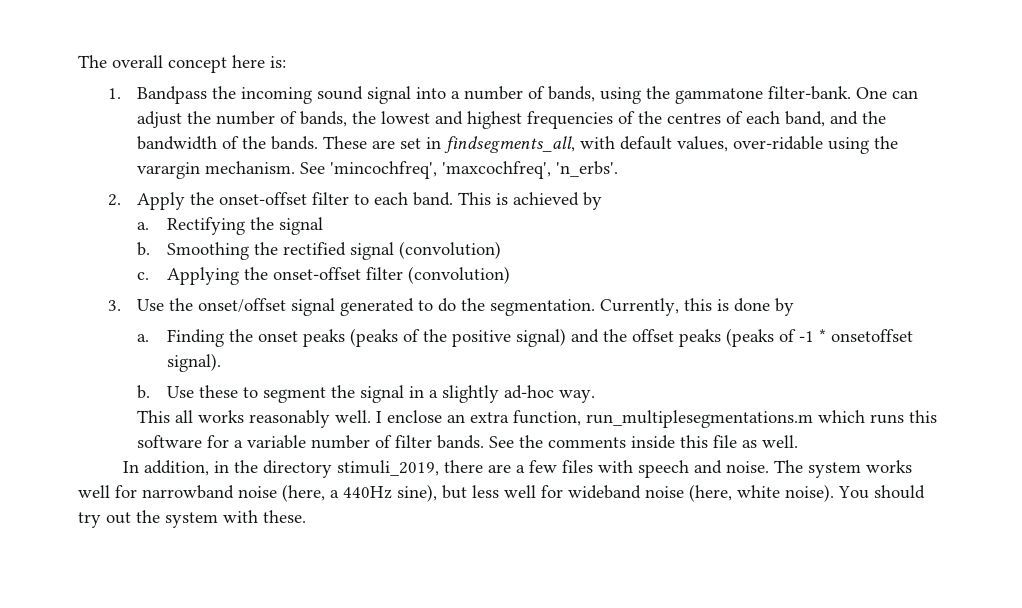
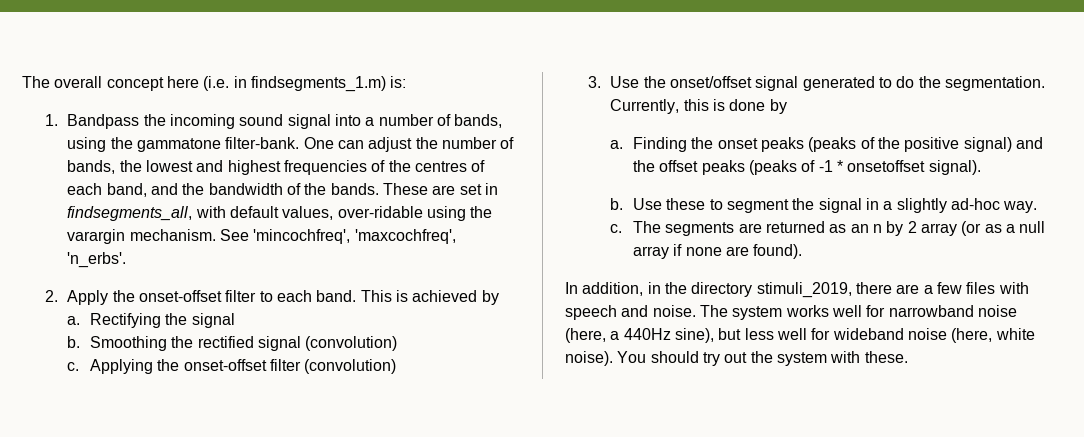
- The overall concept here is:
+ The overall concept here (i.e. in findsegments_1.m) is:
- This all works reasonably well. I enclose an extra function, run_multiplesegmentations.m which runs this software for a variable number of filter bands. See the comments inside this file as well.
+ c. The segments are returned as an n by 2 array (or as a null array if none are found).

